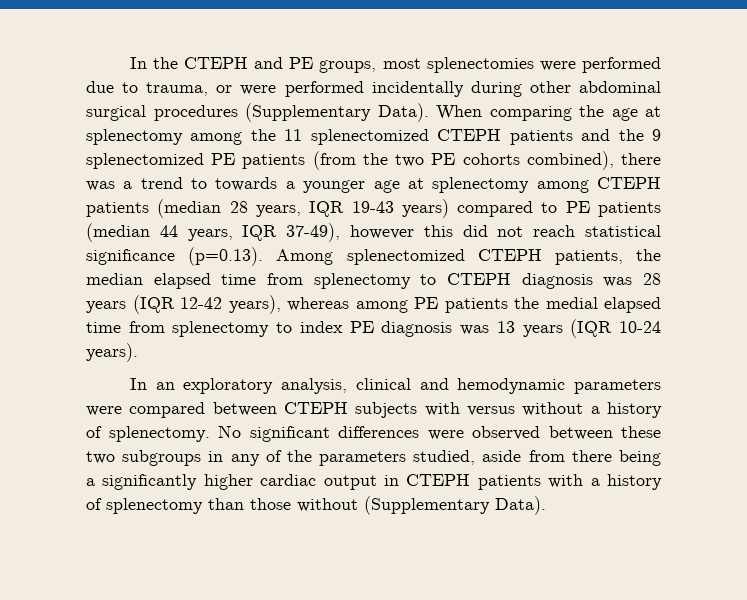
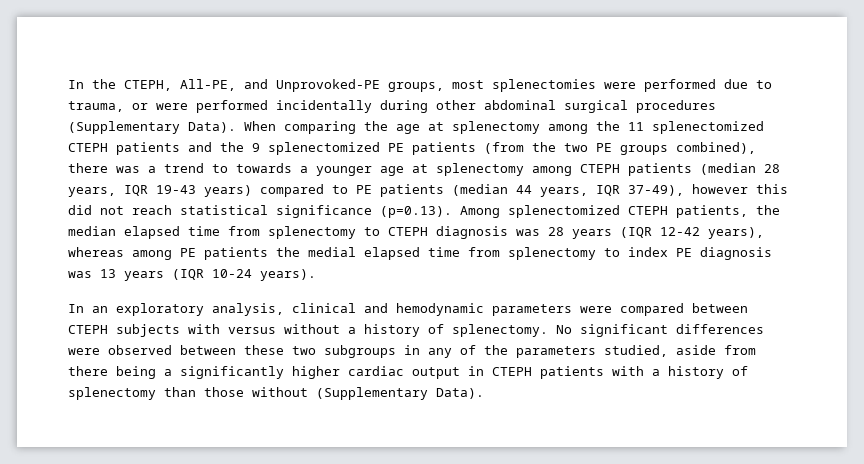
- In the CTEPH and PE groups, most splenectomies were performed due to trauma, or were performed incidentally during other abdominal surgical procedures (Supplementary Data).
+ In the CTEPH, All-PE, and Unprovoked-PE groups, most splenectomies were performed due to trauma, or were performed incidentally during other abdominal surgical procedures (Supplementary Data).
- When comparing the age at splenectomy among the 11 splenectomized CTEPH patients and the 9 splenectomized PE patients (from the two PE cohorts combined), there was a trend to towards a younger age at splenectomy among CTEPH patients (median 28 years, IQR 19-43 years) compared to PE patients (median 44 years, IQR 37-49), however this did not reach statistical significance (p=0.13). Among splenectomized CTEPH patients, the median elapsed time from splenectomy to CTEPH diagnosis was 28 years (IQR 12-42 years), whereas among PE patients the medial elapsed time from splenectomy to index PE diagnosis was 13 years (IQR 10-24 years).
+ When comparing the age at splenectomy among the 11 splenectomized CTEPH patients and the 9 splenectomized PE patients (from the two PE groups combined), there was a trend to towards a younger age at splenectomy among CTEPH patients (median 28 years, IQR 19-43 years) compared to PE patients (median 44 years, IQR 37-49), however this did not reach statistical significance (p=0.13). Among splenectomized CTEPH patients, the median elapsed time from splenectomy to CTEPH diagnosis was 28 years (IQR 12-42 years), whereas among PE patients the medial elapsed time from splenectomy to index PE diagnosis was 13 years (IQR 10-24 years).

